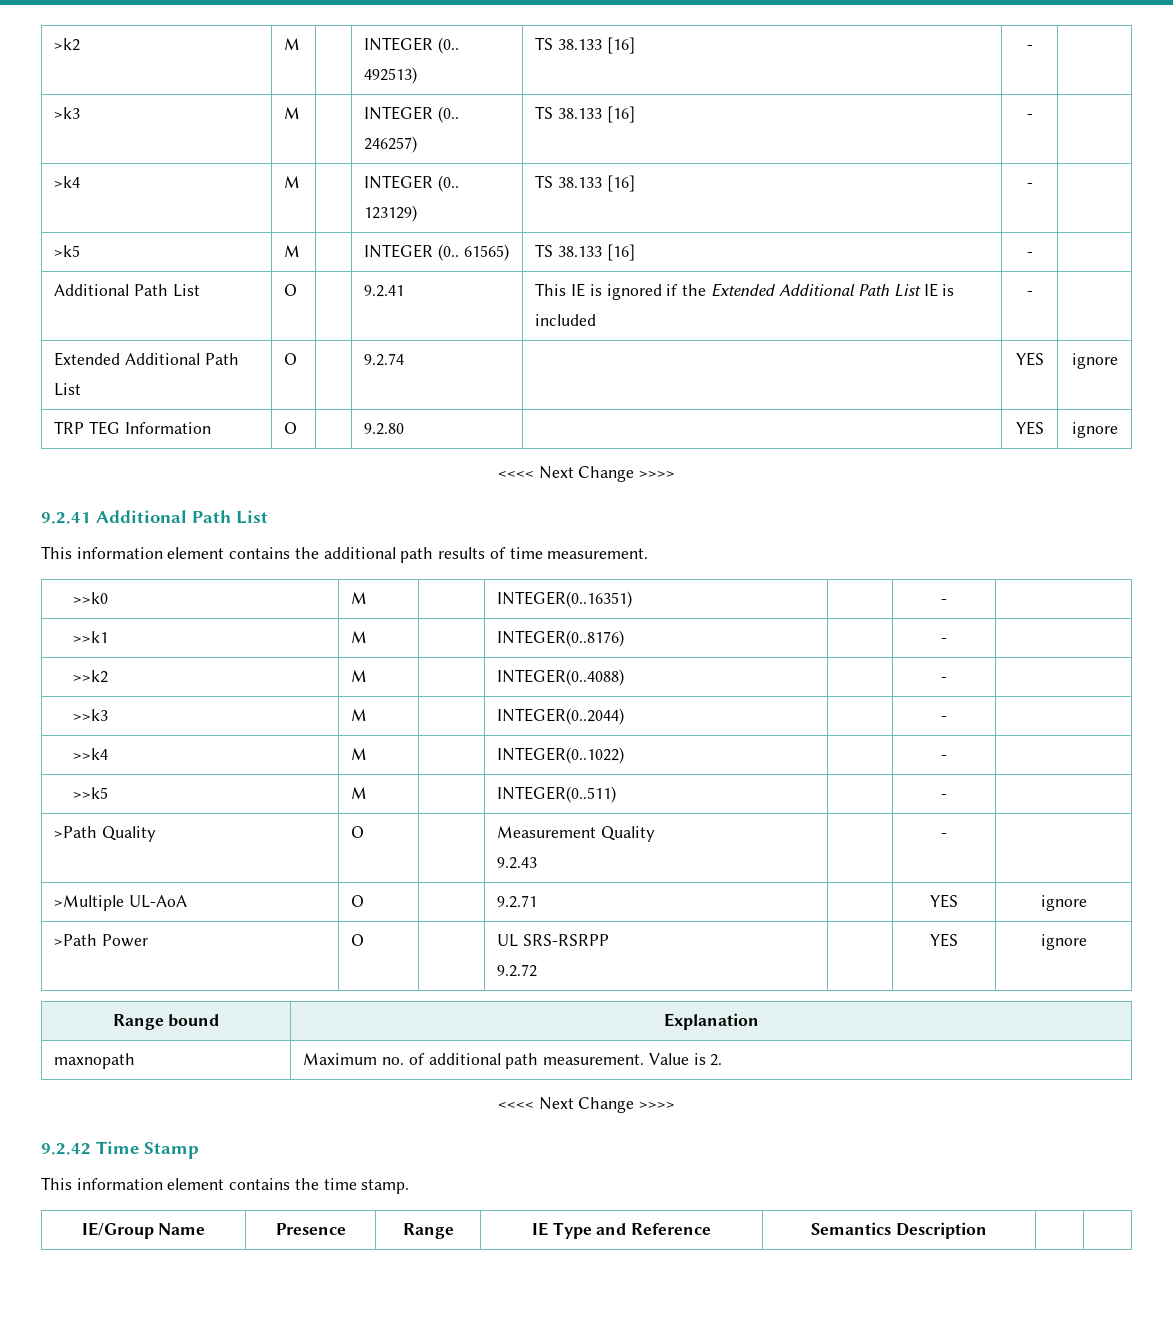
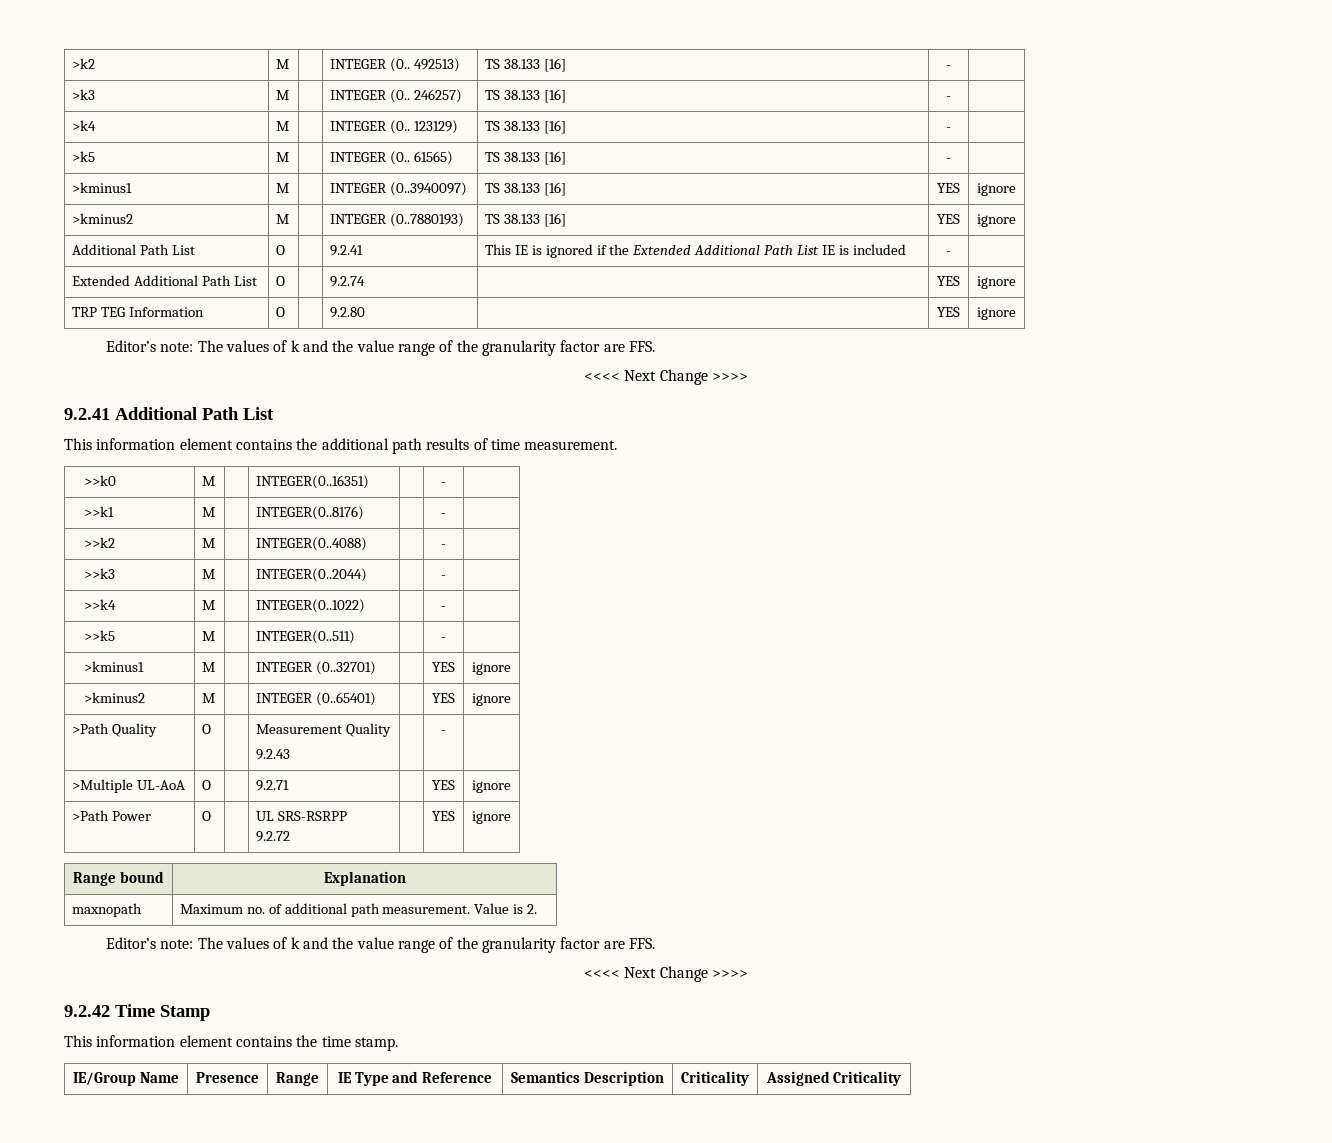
+ >kminus1 | M | | INTEGER (0..3940097) | TS 38.133 [16] | YES | ignore
+ >kminus2 | M | | INTEGER (0..7880193) | TS 38.133 [16] | YES | ignore
  TRP TEG Information | O | | 9.2.80 | | YES | ignore
+ Editor’s note: The values of k and the value range of the granularity factor are FFS.
+ >kminus1 | M | | INTEGER (0..32701) | | YES | ignore
+ >kminus2 | M | | INTEGER (0..65401) | | YES | ignore
  maxnopath | Maximum no. of additional path measurement. Value is 2.
+ Editor’s note: The values of k and the value range of the granularity factor are FFS.
- IE/Group Name | Presence | Range | IE Type and Reference | Semantics Description | |
+ IE/Group Name | Presence | Range | IE Type and Reference | Semantics Description | Criticality | Assigned Criticality

